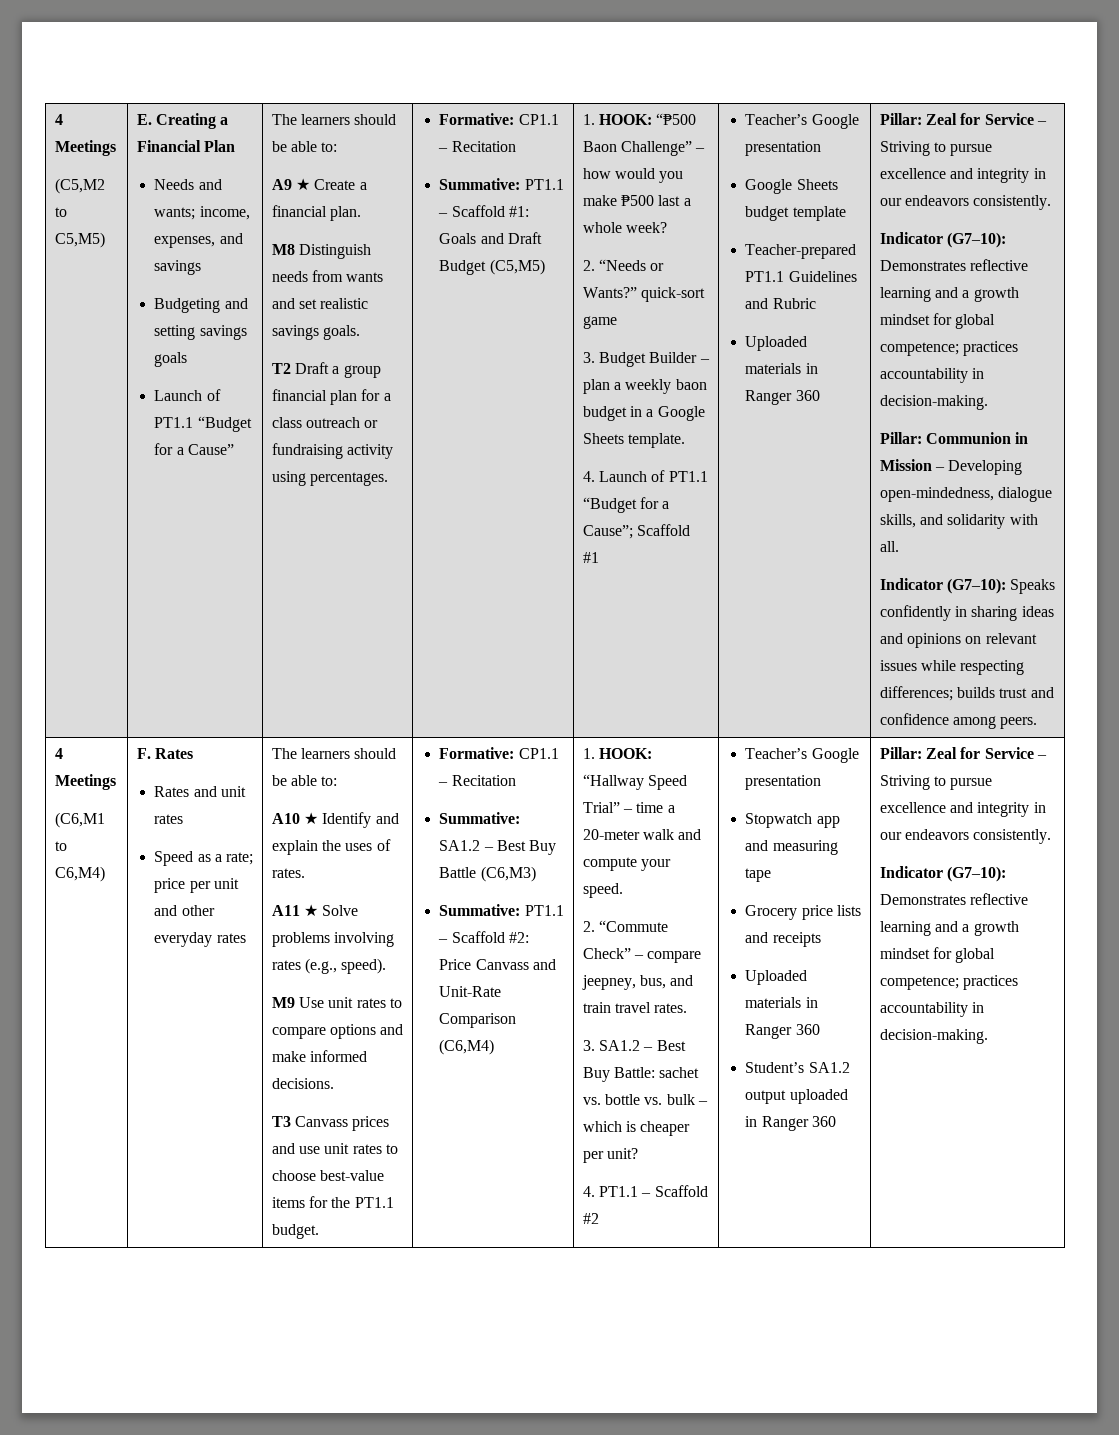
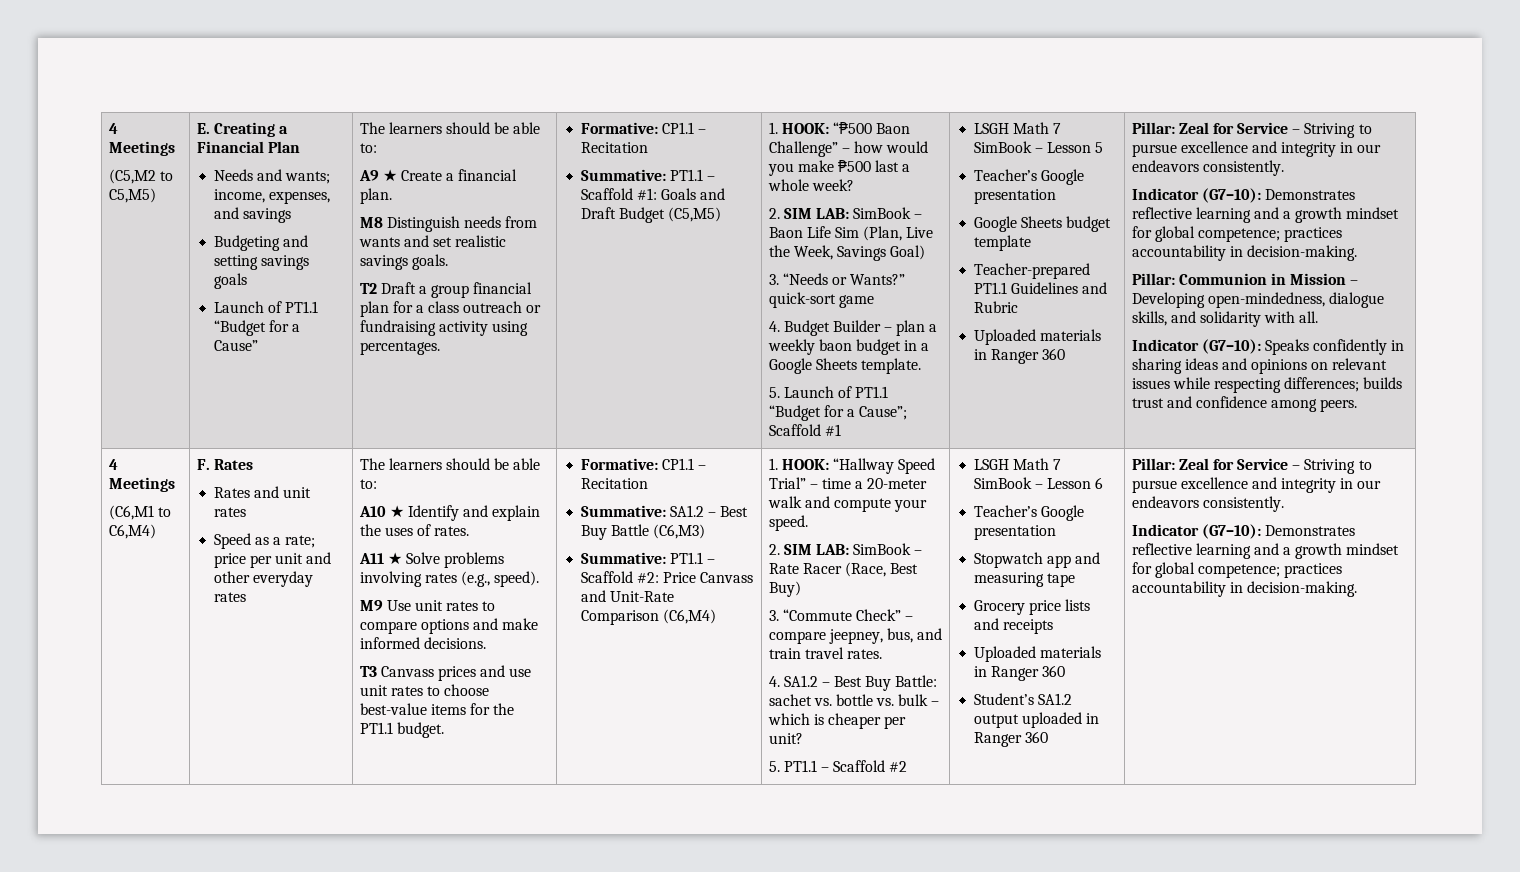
- 2. “Needs or Wants?” quick-sort game
+ 2. SIM LAB: SimBook – Baon Life Sim (Plan, Live the Week, Savings Goal)
+ 3. “Needs or Wants?” quick-sort game
- 3. Budget Builder – plan a weekly baon budget in a Google Sheets template.
+ 4. Budget Builder – plan a weekly baon budget in a Google Sheets template.
- 4. Launch of PT1.1 “Budget for a Cause”; Scaffold #1
+ 5. Launch of PT1.1 “Budget for a Cause”; Scaffold #1
+ LSGH Math 7 SimBook – Lesson 5
- 2. “Commute Check” – compare jeepney, bus, and train travel rates.
+ 2. SIM LAB: SimBook – Rate Racer (Race, Best Buy)
+ 3. “Commute Check” – compare jeepney, bus, and train travel rates.
- 3. SA1.2 – Best Buy Battle: sachet vs. bottle vs. bulk – which is cheaper per unit?
+ 4. SA1.2 – Best Buy Battle: sachet vs. bottle vs. bulk – which is cheaper per unit?
- 4. PT1.1 – Scaffold #2
+ 5. PT1.1 – Scaffold #2
+ LSGH Math 7 SimBook – Lesson 6

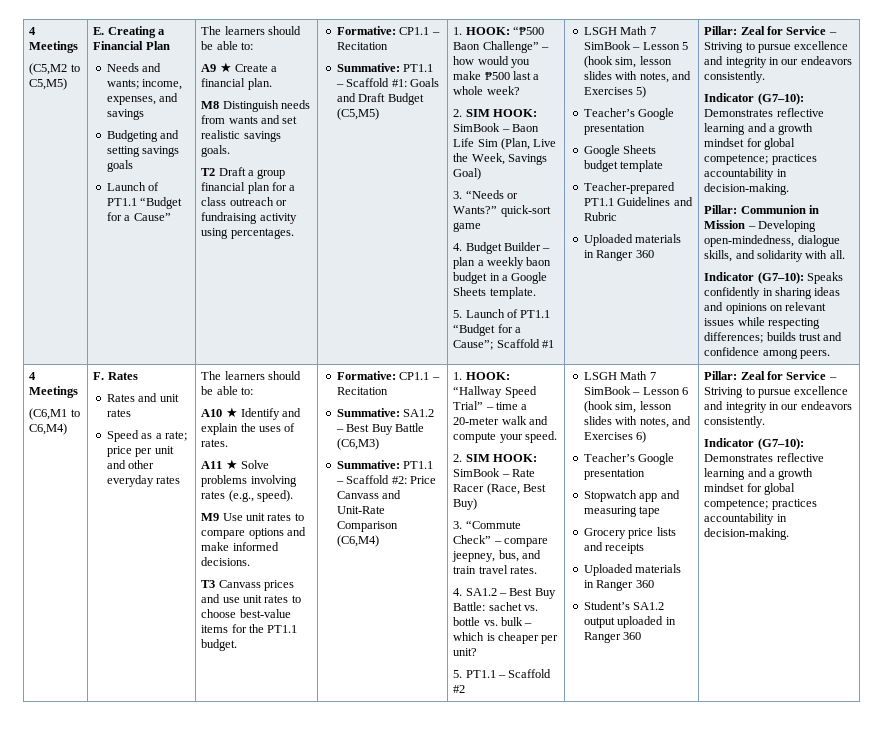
- 2. SIM LAB: SimBook – Baon Life Sim (Plan, Live the Week, Savings Goal)
+ 2. SIM HOOK: SimBook – Baon Life Sim (Plan, Live the Week, Savings Goal)
- LSGH Math 7 SimBook – Lesson 5
+ LSGH Math 7 SimBook – Lesson 5 (hook sim, lesson slides with notes, and Exercises 5)
- 2. SIM LAB: SimBook – Rate Racer (Race, Best Buy)
+ 2. SIM HOOK: SimBook – Rate Racer (Race, Best Buy)
- LSGH Math 7 SimBook – Lesson 6
+ LSGH Math 7 SimBook – Lesson 6 (hook sim, lesson slides with notes, and Exercises 6)

